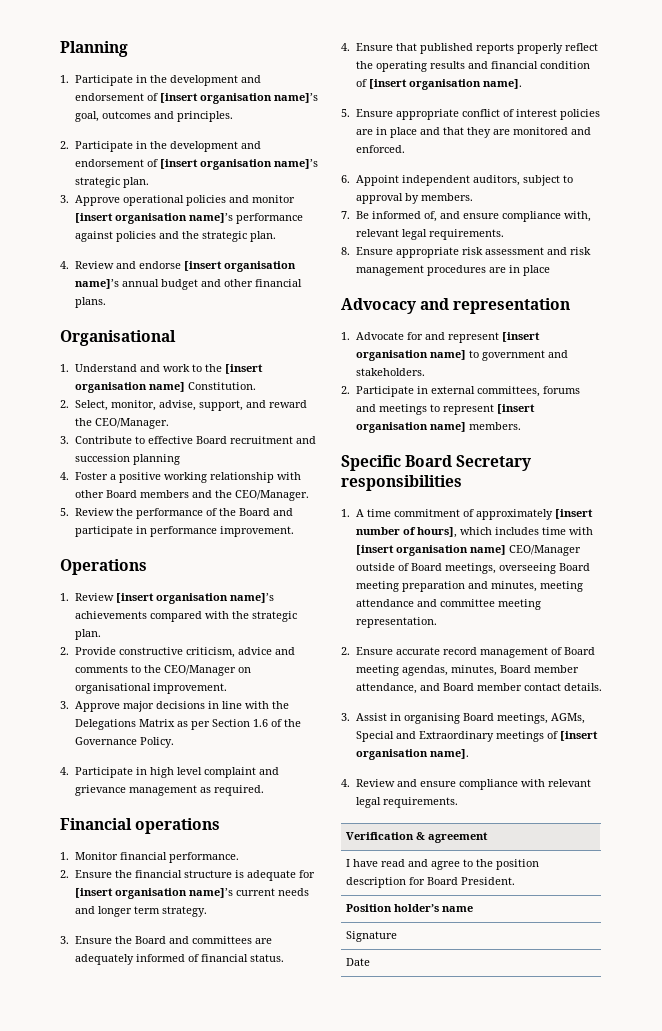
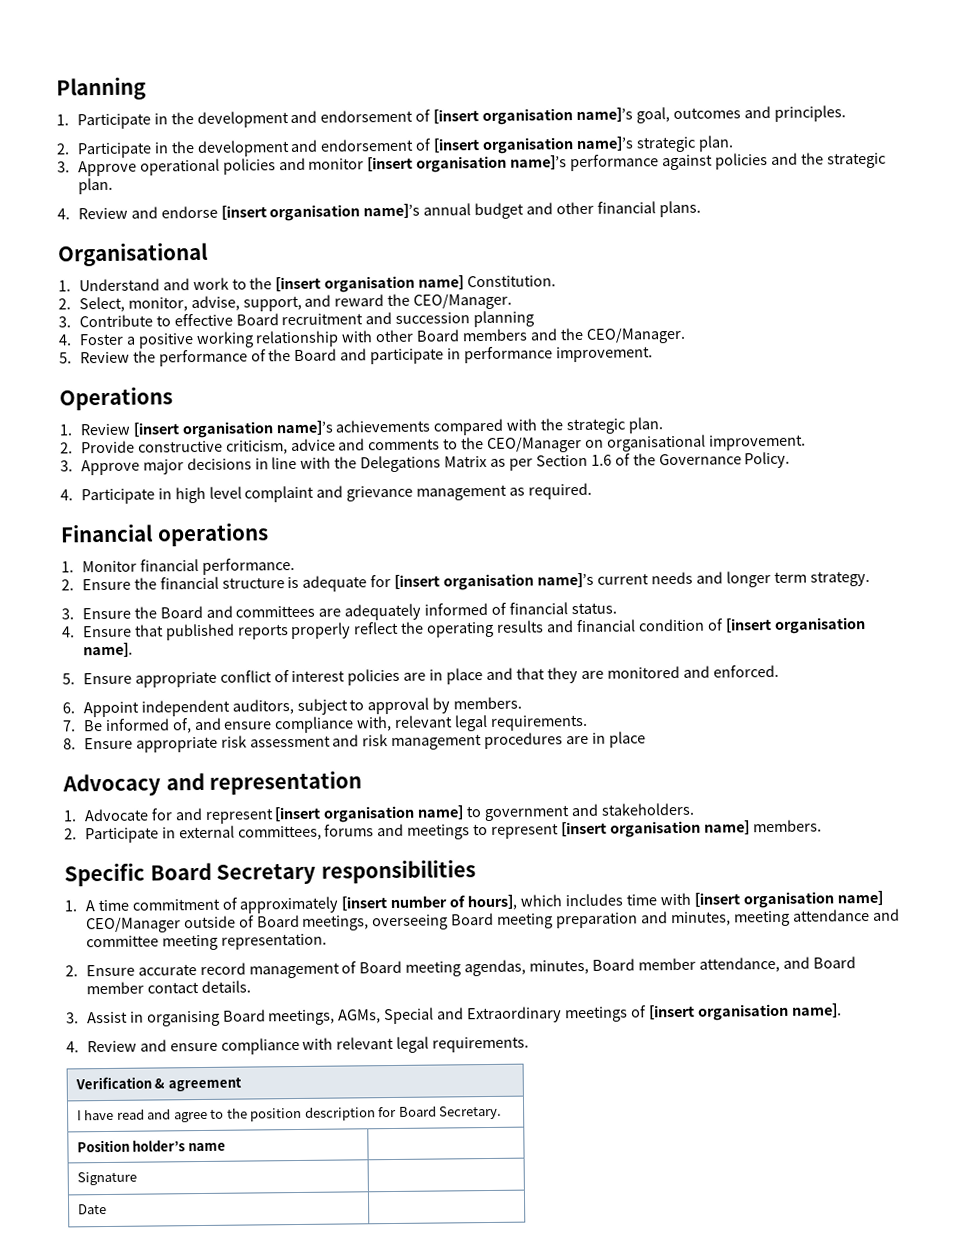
- I have read and agree to the position description for Board President.
+ I have read and agree to the position description for Board Secretary.

